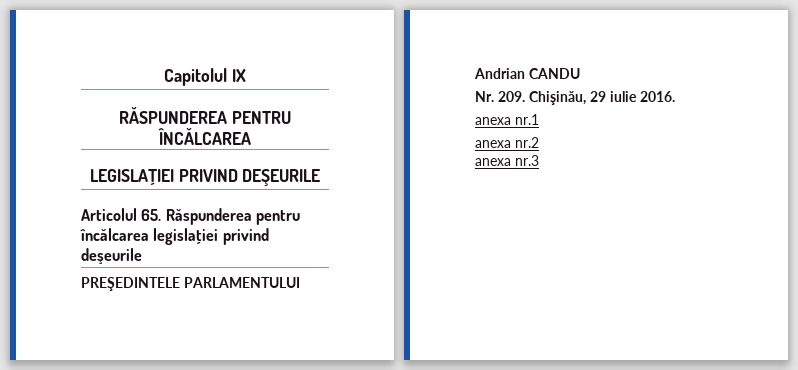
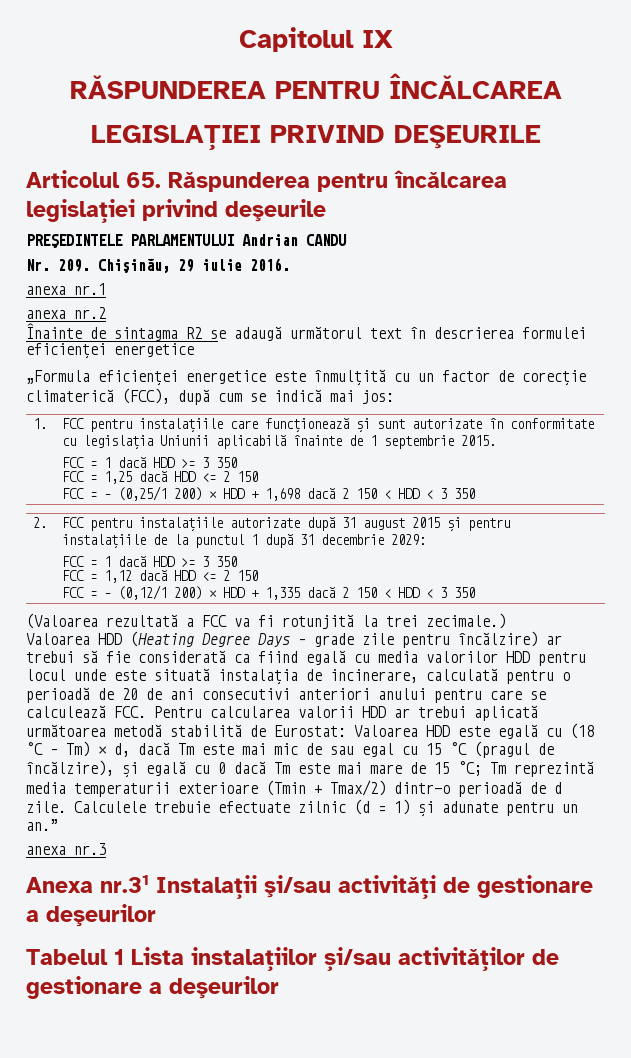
+ Înainte de sintagma R2 se adaugă următorul text în descrierea formulei eficienței energetice
+ „Formula eficienței energetice este înmulțită cu un factor de corecție climaterică (FCC), după cum se indică mai jos:
+ 1. | FCC pentru instalațiile care funcționează și sunt autorizate în conformitate cu legislația Uniunii aplicabilă înainte de 1 septembrie 2015.
+ FCC = 1 dacă HDD >= 3 350
+ FCC = 1,25 dacă HDD <= 2 150
+ FCC = – (0,25/1 200) × HDD + 1,698 dacă 2 150 < HDD < 3 350
+ 2. | FCC pentru instalațiile autorizate după 31 august 2015 și pentru instalațiile de la punctul 1 după 31 decembrie 2029:
+ FCC = 1 dacă HDD >= 3 350
+ FCC = 1,12 dacă HDD <= 2 150
+ FCC = – (0,12/1 200) × HDD + 1,335 dacă 2 150 < HDD < 3 350
+ (Valoarea rezultată a FCC va fi rotunjită la trei zecimale.)
+ Valoarea HDD (Heating Degree Days – grade zile pentru încălzire) ar trebui să fie considerată ca fiind egală cu media valorilor HDD pentru locul unde este situată instalația de incinerare, calculată pentru o perioadă de 20 de ani consecutivi anteriori anului pentru care se calculează FCC. Pentru calcularea valorii HDD ar trebui aplicată următoarea metodă stabilită de Eurostat: Valoarea HDD este egală cu (18 °C – Tm) × d, dacă Tm este mai mic de sau egal cu 15 °C (pragul de încălzire), și egală cu 0 dacă Tm este mai mare de 15 °C; Tm reprezintă media temperaturii exterioare (Tmin + Tmax/2) dintr-o perioadă de d zile. Calculele trebuie efectuate zilnic (d = 1) și adunate pentru un an.”
  anexa nr.3
+ Anexa nr.31 Instalaţii şi/sau activităţi de gestionare a deşeurilor
+ Tabelul 1 Lista instalațiilor și/sau activităților de gestionare a deşeurilor

